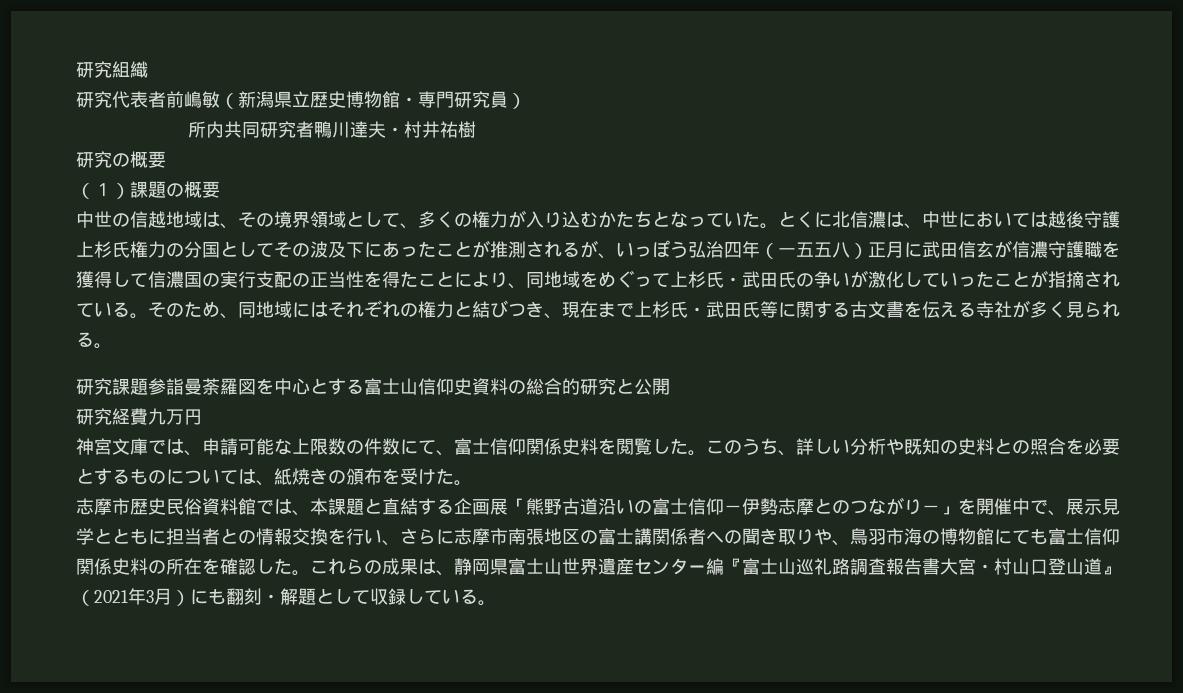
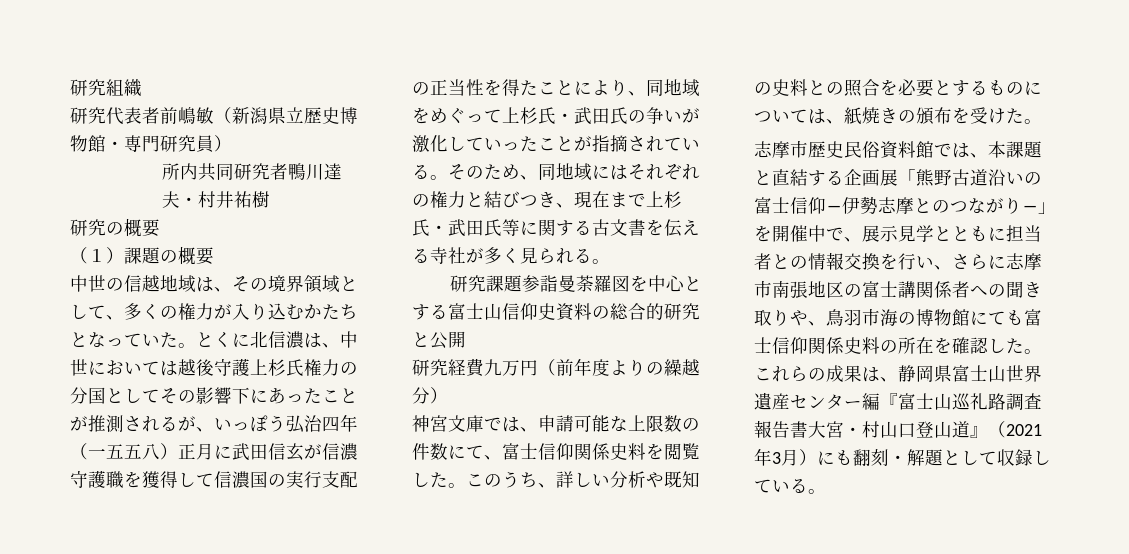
- とくに北信濃は、中世においては越後守護上杉氏権力の分国としてその波及下にあったことが推測されるが、いっぽう弘治四年（一五五八）正月に武田信玄が信濃守護職を獲得して信濃国の実行支配の正当性を得たことにより、同地域をめぐって上杉氏・武田氏の争いが激化していったことが指摘されている。
+ とくに北信濃は、中世においては越後守護上杉氏権力の分国としてその影響下にあったことが推測されるが、いっぽう弘治四年（一五五八）正月に武田信玄が信濃守護職を獲得して信濃国の実行支配の正当性を得たことにより、同地域をめぐって上杉氏・武田氏の争いが激化していったことが指摘されている。
- 研究経費九万円
+ 研究経費九万円（前年度よりの繰越分）
- 志摩市歴史民俗資料館では、本課題と直結する企画展「熊野古道沿いの富士信仰－伊勢志摩とのつながり－」を開催中で、展示見学とともに担当者との情報交換を行い、さらに志摩市南張地区の富士講関係者への聞き取りや、鳥羽市海の博物館にても富士信仰関係史料の所在を確認した。
+ 志摩市歴史民俗資料館では、本課題と直結する企画展「熊野古道沿いの富士信仰―伊勢志摩とのつながり―」を開催中で、展示見学とともに担当者との情報交換を行い、さらに志摩市南張地区の富士講関係者への聞き取りや、鳥羽市海の博物館にても富士信仰関係史料の所在を確認した。

